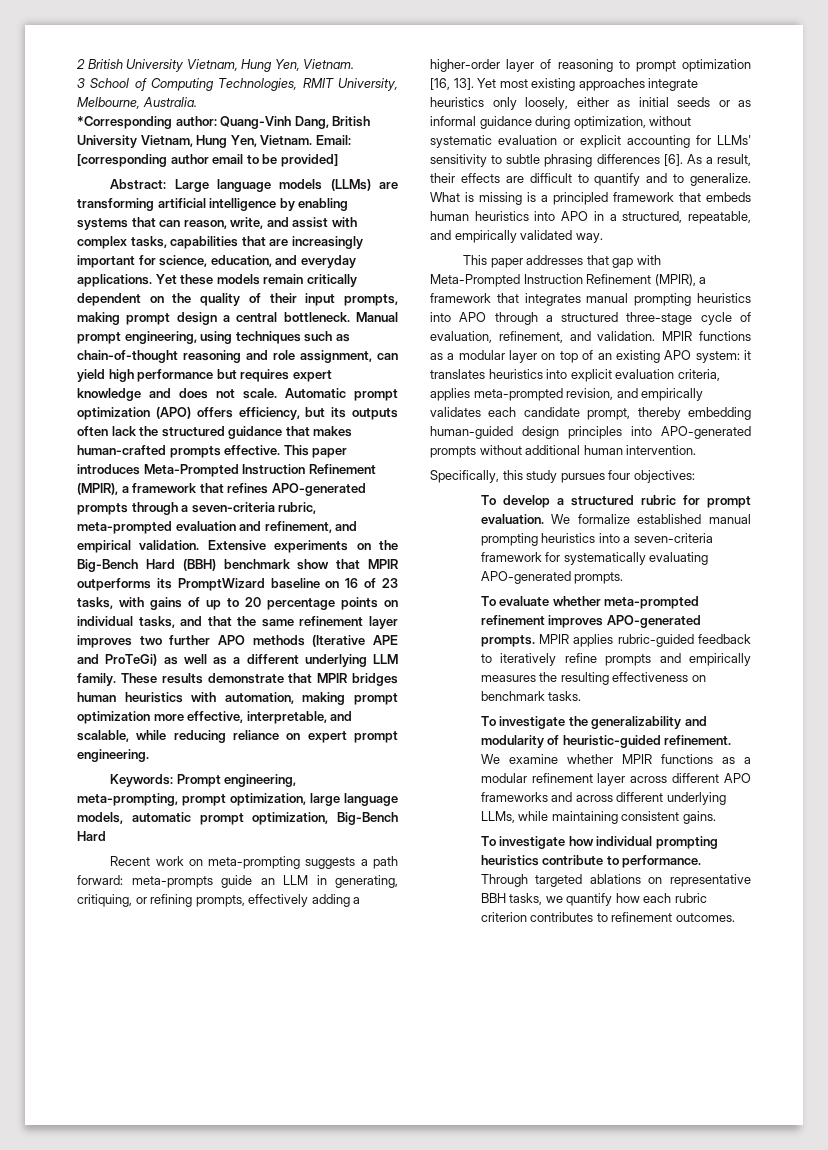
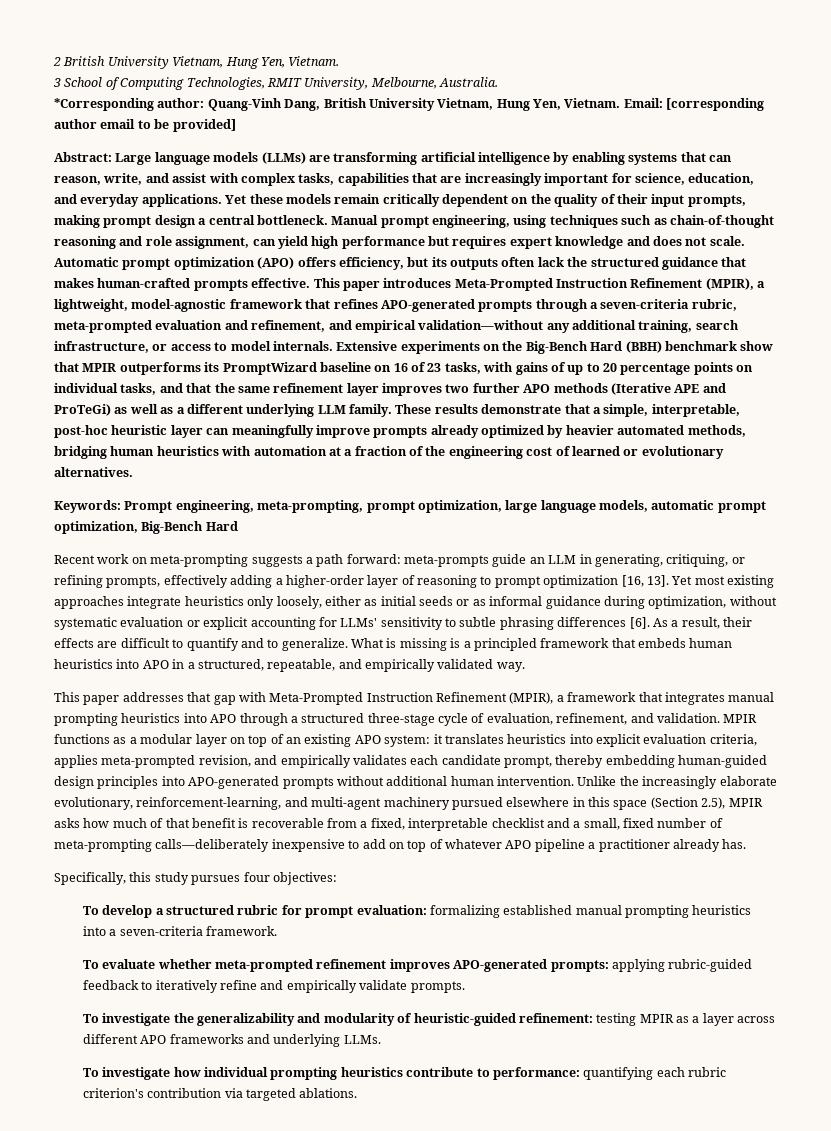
- This paper introduces Meta-Prompted Instruction Refinement (MPIR), a framework that refines APO-generated prompts through a seven-criteria rubric, meta-prompted evaluation and refinement, and empirical validation.
+ This paper introduces Meta-Prompted Instruction Refinement (MPIR), a lightweight, model-agnostic framework that refines APO-generated prompts through a seven-criteria rubric, meta-prompted evaluation and refinement, and empirical validation—without any additional training, search infrastructure, or access to model internals.
- These results demonstrate that MPIR bridges human heuristics with automation, making prompt optimization more effective, interpretable, and scalable, while reducing reliance on expert prompt engineering.
+ These results demonstrate that a simple, interpretable, post-hoc heuristic layer can meaningfully improve prompts already optimized by heavier automated methods, bridging human heuristics with automation at a fraction of the engineering cost of learned or evolutionary alternatives.
+ Unlike the increasingly elaborate evolutionary, reinforcement-learning, and multi-agent machinery pursued elsewhere in this space (Section 2.5), MPIR asks how much of that benefit is recoverable from a fixed, interpretable checklist and a small, fixed number of meta-prompting calls—deliberately inexpensive to add on top of whatever APO pipeline a practitioner already has.
- To develop a structured rubric for prompt evaluation. We formalize established manual prompting heuristics into a seven-criteria framework for systematically evaluating APO-generated prompts.
+ To develop a structured rubric for prompt evaluation: formalizing established manual prompting heuristics into a seven-criteria framework.
- To evaluate whether meta-prompted refinement improves APO-generated prompts. MPIR applies rubric-guided feedback to iteratively refine prompts and empirically measures the resulting effectiveness on benchmark tasks.
+ To evaluate whether meta-prompted refinement improves APO-generated prompts: applying rubric-guided feedback to iteratively refine and empirically validate prompts.
- To investigate the generalizability and modularity of heuristic-guided refinement. We examine whether MPIR functions as a modular refinement layer across different APO frameworks and across different underlying LLMs, while maintaining consistent gains.
+ To investigate the generalizability and modularity of heuristic-guided refinement: testing MPIR as a layer across different APO frameworks and underlying LLMs.
- To investigate how individual prompting heuristics contribute to performance. Through targeted ablations on representative BBH tasks, we quantify how each rubric criterion contributes to refinement outcomes.
+ To investigate how individual prompting heuristics contribute to performance: quantifying each rubric criterion's contribution via targeted ablations.

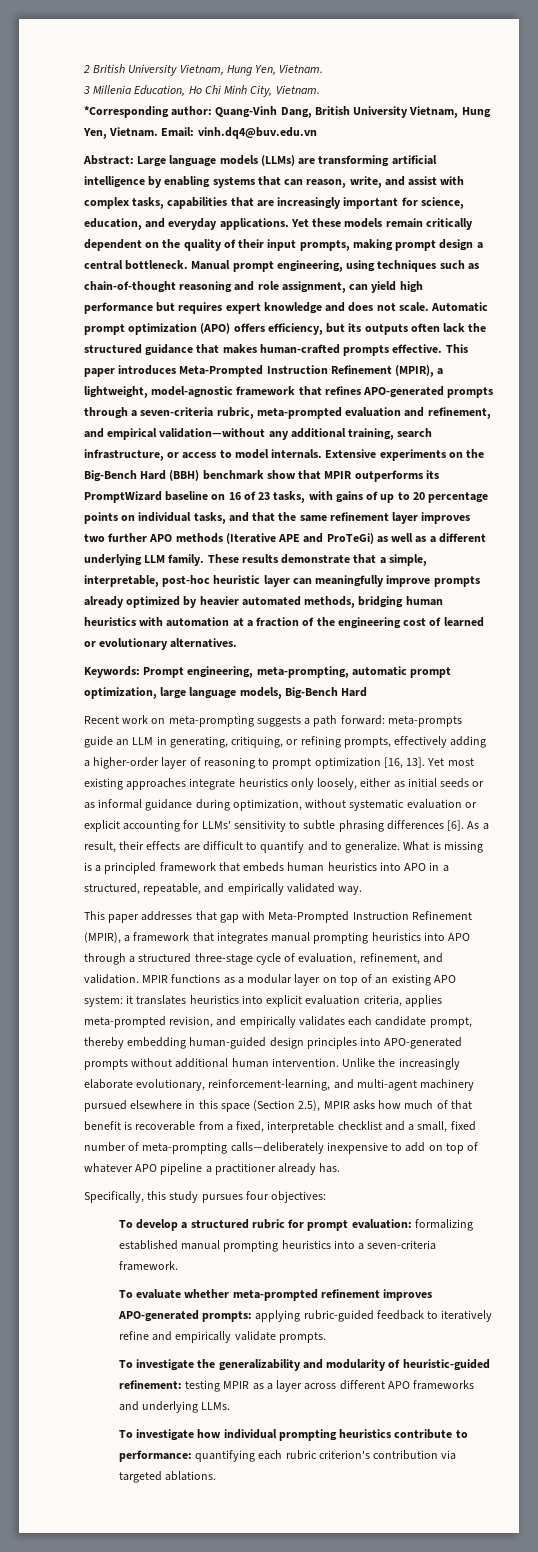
- 3 School of Computing Technologies, RMIT University, Melbourne, Australia.
+ 3 Millenia Education, Ho Chi Minh City, Vietnam.
- Email: [corresponding author email to be provided]
+ Email: vinh.dq4@buv.edu.vn
- Keywords: Prompt engineering, meta-prompting, prompt optimization, large language models, automatic prompt optimization, Big-Bench Hard
+ Keywords: Prompt engineering, meta-prompting, automatic prompt optimization, large language models, Big-Bench Hard

